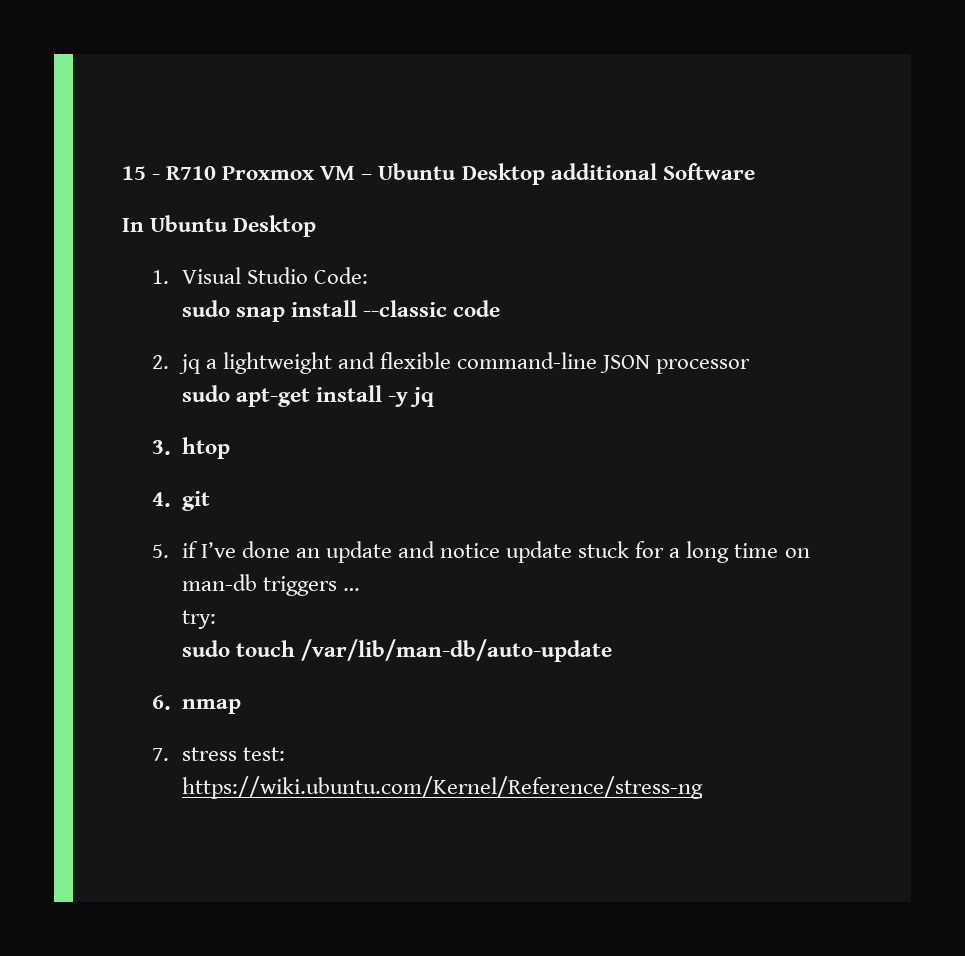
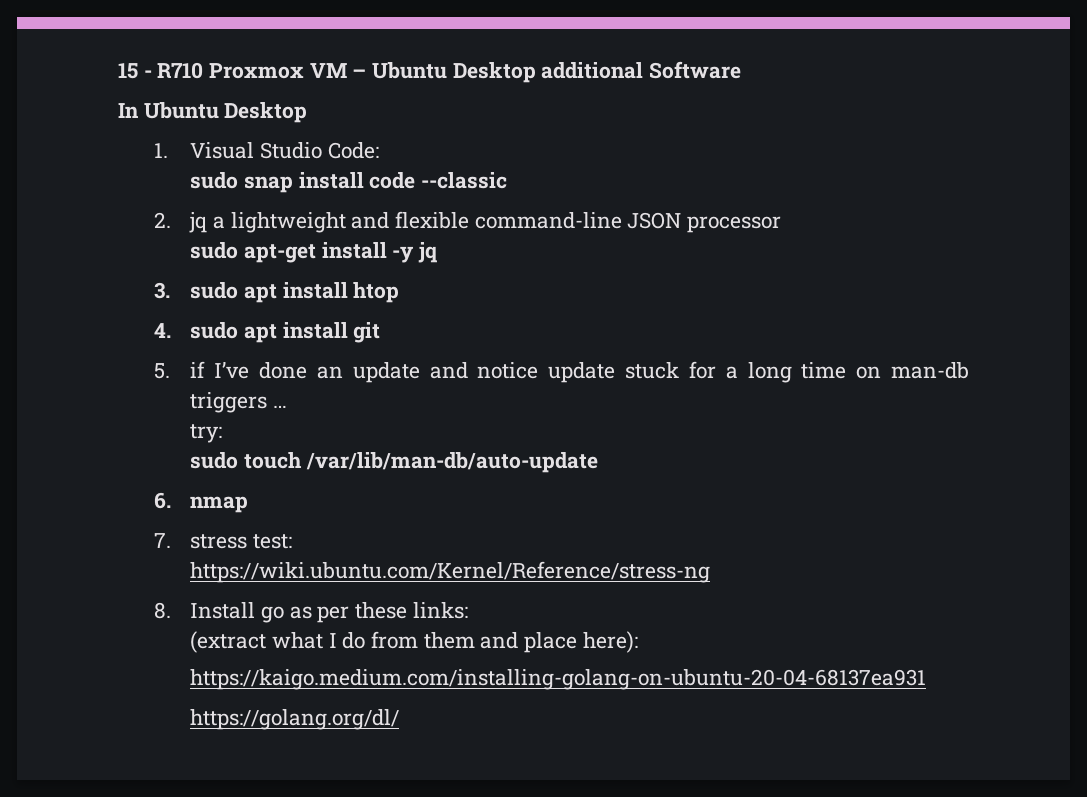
- sudo snap install --classic code
+ sudo snap install code --classic
- 3. htop
+ 3. sudo apt install htop
- 4. git
+ 4. sudo apt install git
+ 8. Install go as per these links:
+ (extract what I do from them and place here):
+ https://kaigo.medium.com/installing-golang-on-ubuntu-20-04-68137ea931
+ https://golang.org/dl/

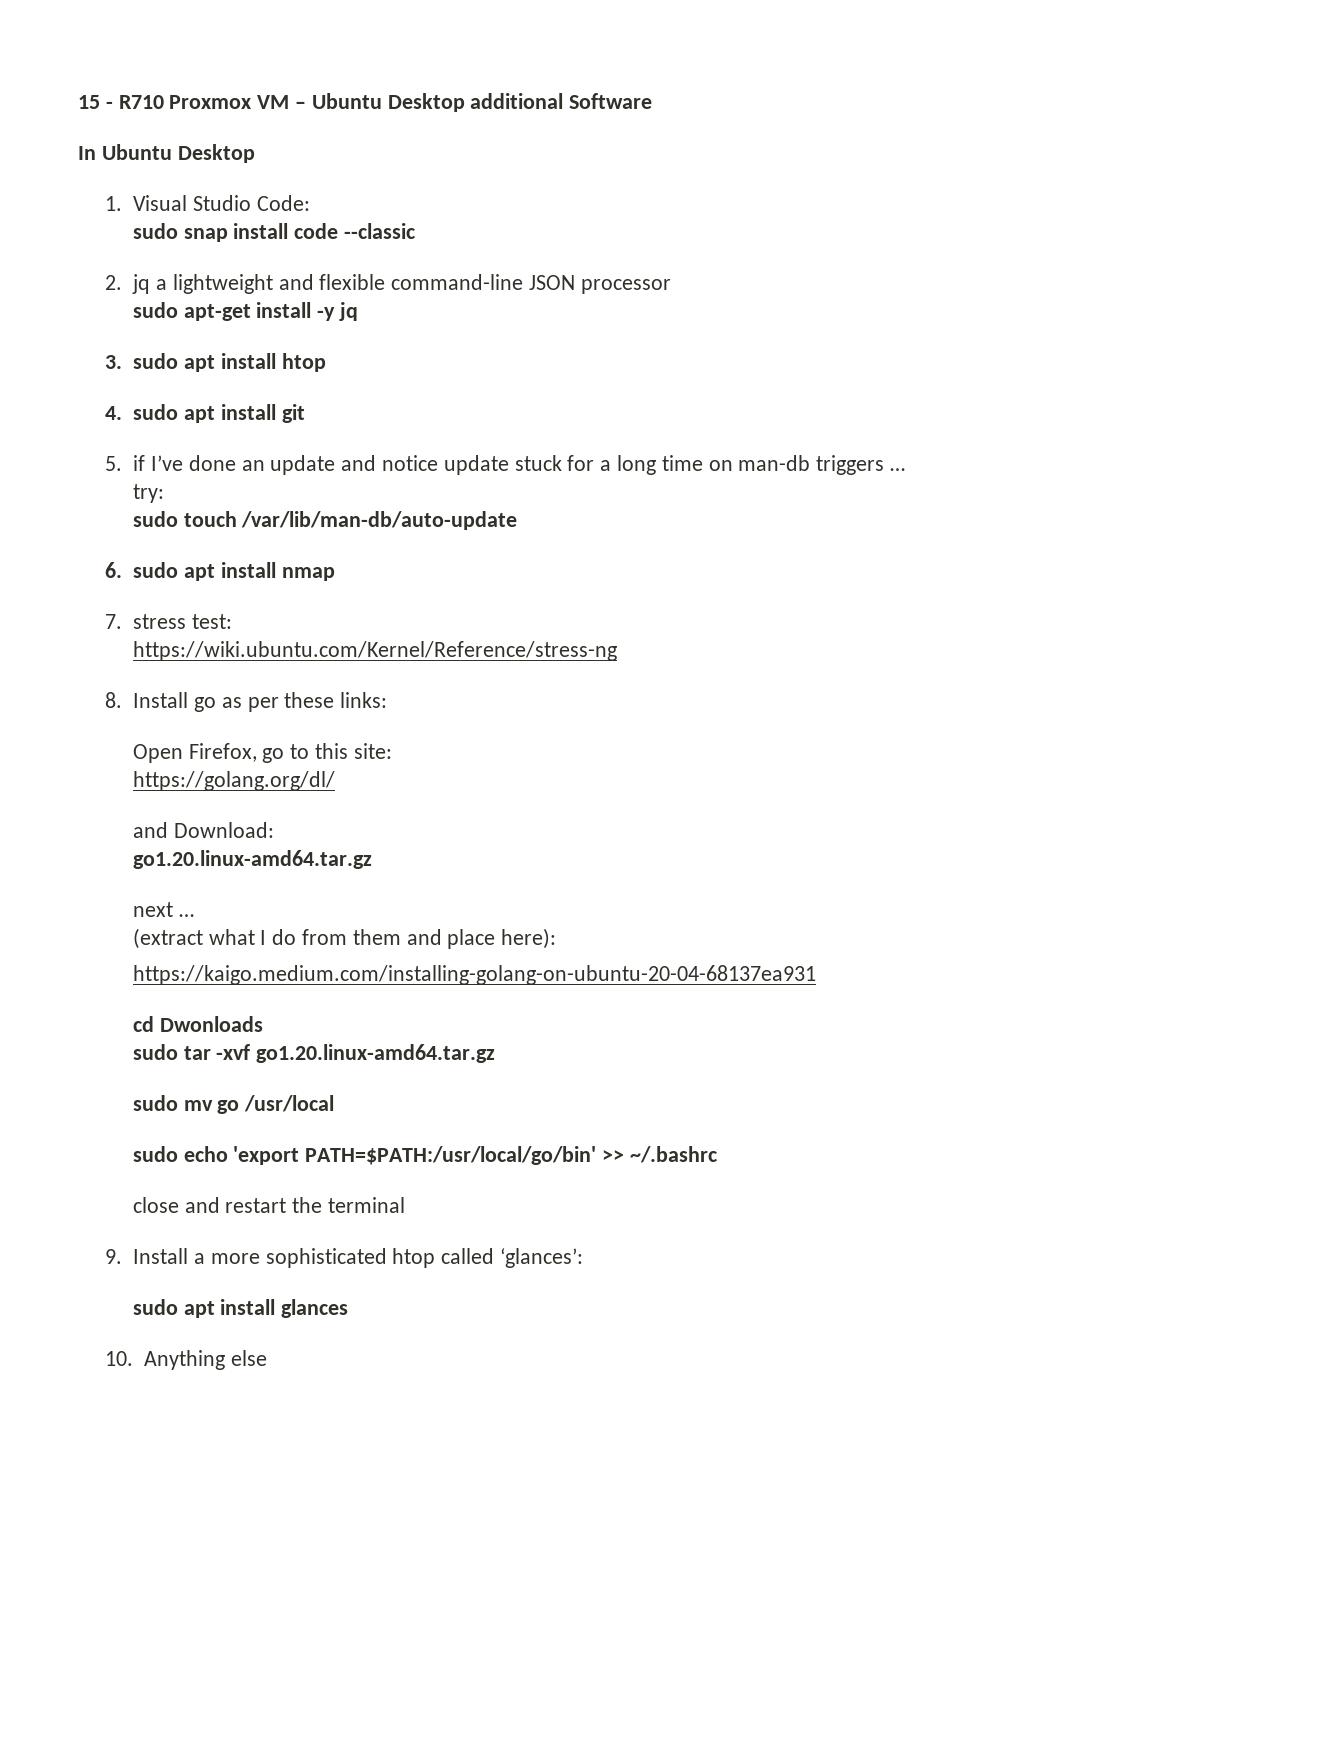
- 6. nmap
+ 6. sudo apt install nmap
+ Open Firefox, go to this site:
+ https://golang.org/dl/
+ and Download:
+ go1.20.linux-amd64.tar.gz
+ next …
- https://golang.org/dl/
+ cd Dwonloads
+ sudo tar -xvf go1.20.linux-amd64.tar.gz
+ sudo mv go /usr/local
+ sudo echo 'export PATH=$PATH:/usr/local/go/bin' >> ~/.bashrc
+ close and restart the terminal
+ 9. Install a more sophisticated htop called ‘glances’:
+ sudo apt install glances
+ 10. Anything else

